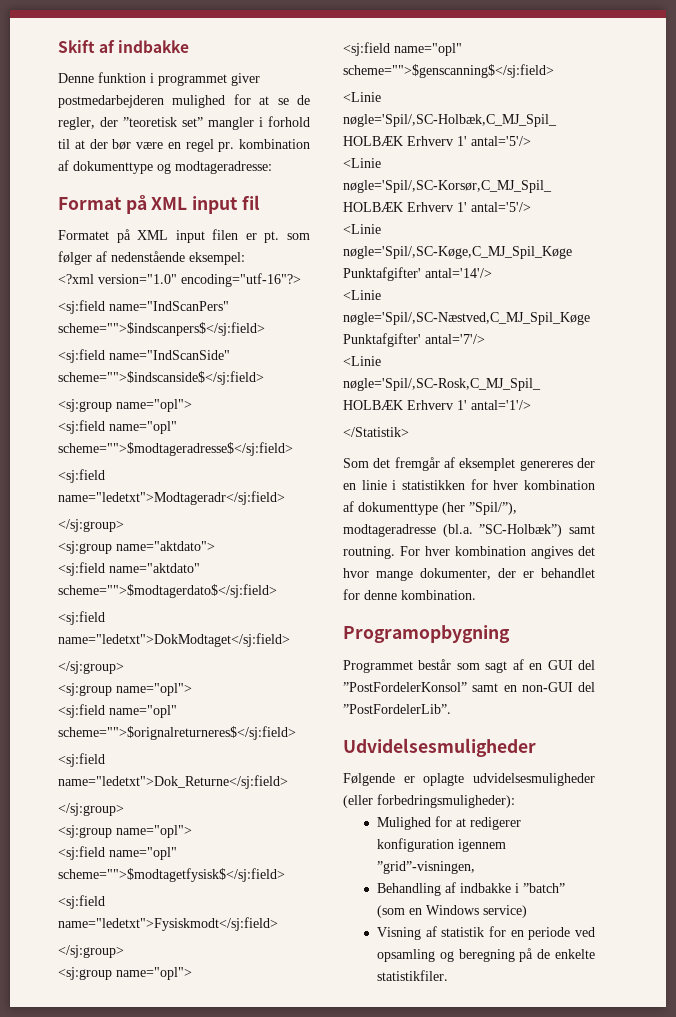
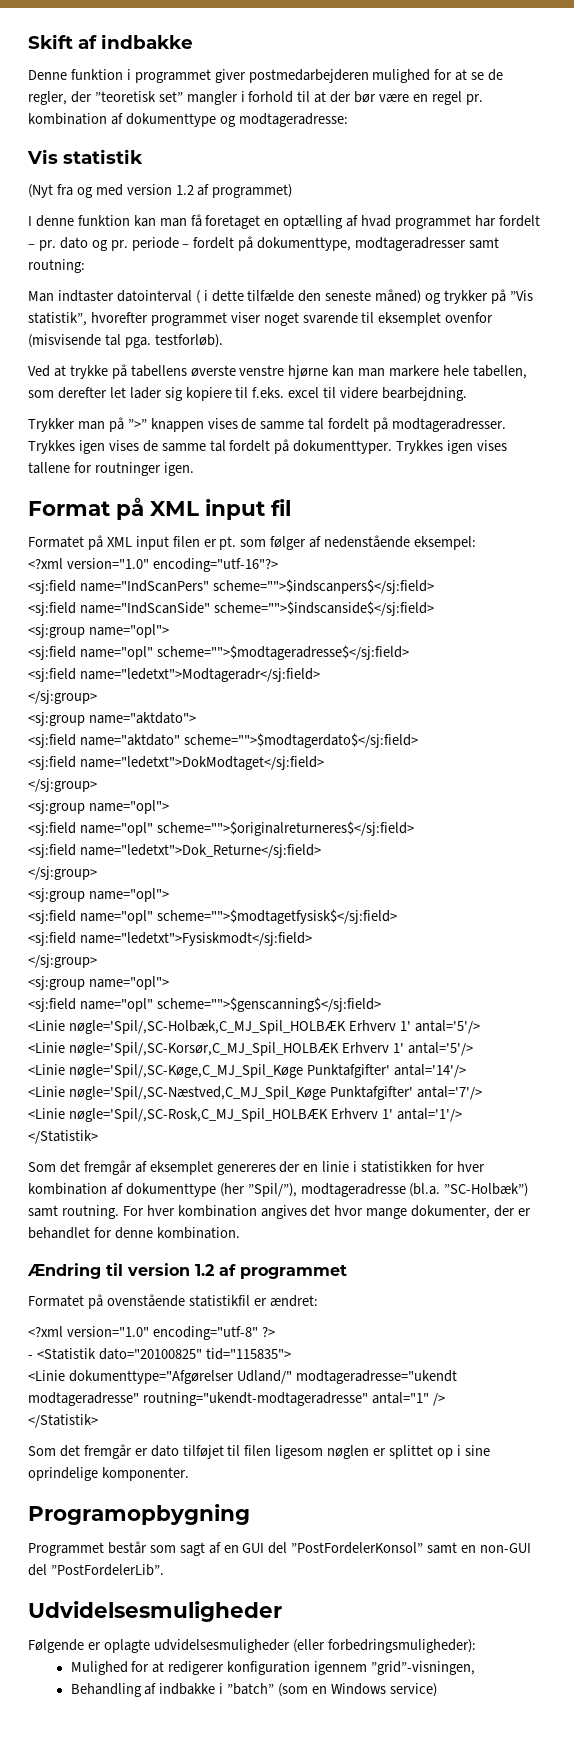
+ Vis statistik
+ (Nyt fra og med version 1.2 af programmet)
+ I denne funktion kan man få foretaget en optælling af hvad programmet har fordelt – pr. dato og pr. periode – fordelt på dokumenttype, modtageradresser samt routning:
+ Man indtaster datointerval ( i dette tilfælde den seneste måned) og trykker på ”Vis statistik”, hvorefter programmet viser noget svarende til eksemplet ovenfor (misvisende tal pga. testforløb).
+ Ved at trykke på tabellens øverste venstre hjørne kan man markere hele tabellen, som derefter let lader sig kopiere til f.eks. excel til videre bearbejdning.
+ Trykker man på ”>” knappen vises de samme tal fordelt på modtageradresser. Trykkes igen vises de samme tal fordelt på dokumenttyper. Trykkes igen vises tallene for routninger igen.
- <sj:field name="opl" scheme="">$orignalreturneres$</sj:field>
+ <sj:field name="opl" scheme="">$originalreturneres$</sj:field>
+ Ændring til version 1.2 af programmet
+ Formatet på ovenstående statistikfil er ændret:
+ <?xml version="1.0" encoding="utf-8" ?>
+ - <Statistik dato="20100825" tid="115835">
+ <Linie dokumenttype="Afgørelser Udland/" modtageradresse="ukendt modtageradresse" routning="ukendt-modtageradresse" antal="1" />
+ </Statistik>
+ Som det fremgår er dato tilføjet til filen ligesom nøglen er splittet op i sine oprindelige komponenter.
- Visning af statistik for en periode ved opsamling og beregning på de enkelte statistikfiler.

